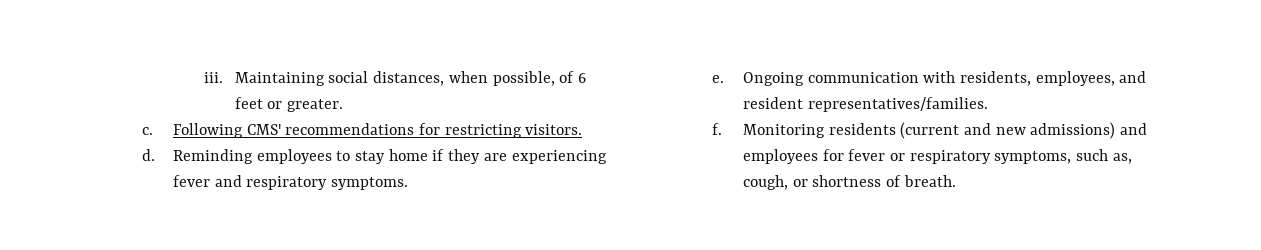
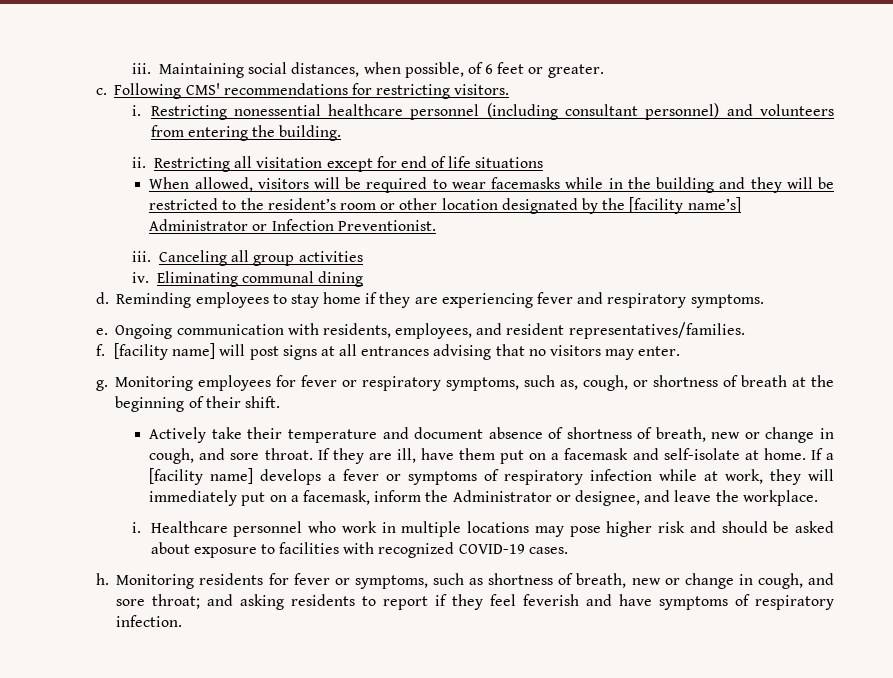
+ i. Restricting nonessential healthcare personnel (including consultant personnel) and volunteers from entering the building.
+ ii. Restricting all visitation except for end of life situations
+ When allowed, visitors will be required to wear facemasks while in the building and they will be restricted to the resident’s room or other location designated by the [facility name’s] Administrator or Infection Preventionist.
+ iii. Canceling all group activities
+ iv. Eliminating communal dining
- Monitoring residents (current and new admissions) and employees for fever or respiratory symptoms, such as, cough, or shortness of breath.
+ [facility name] will post signs at all entrances advising that no visitors may enter.
+ g. Monitoring employees for fever or respiratory symptoms, such as, cough, or shortness of breath at the beginning of their shift.
+ Actively take their temperature and document absence of shortness of breath, new or change in cough, and sore throat. If they are ill, have them put on a facemask and self-isolate at home. If a [facility name] develops a fever or symptoms of respiratory infection while at work, they will immediately put on a facemask, inform the Administrator or designee, and leave the workplace.
+ i. Healthcare personnel who work in multiple locations may pose higher risk and should be asked about exposure to facilities with recognized COVID-19 cases.
+ h. Monitoring residents for fever or symptoms, such as shortness of breath, new or change in cough, and sore throat; and asking residents to report if they feel feverish and have symptoms of respiratory infection.

